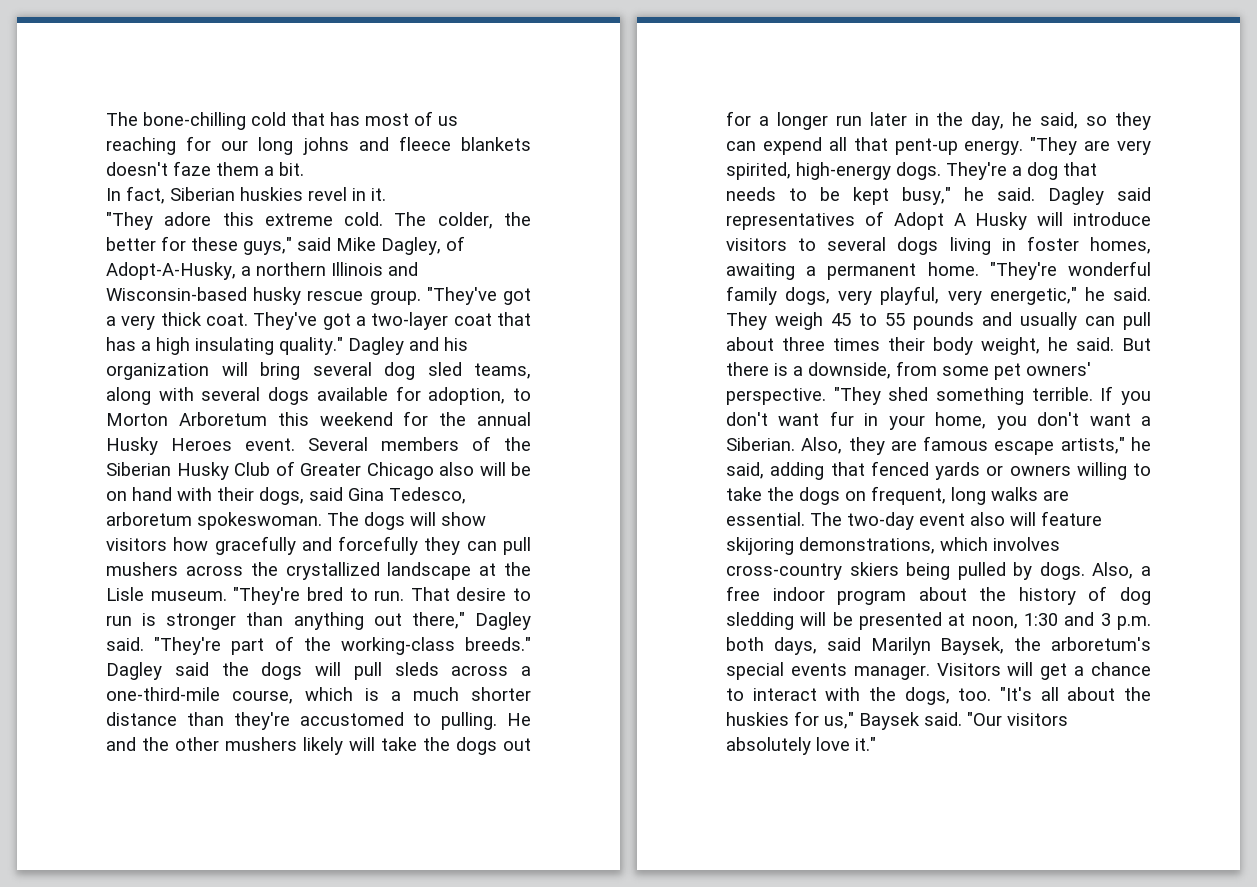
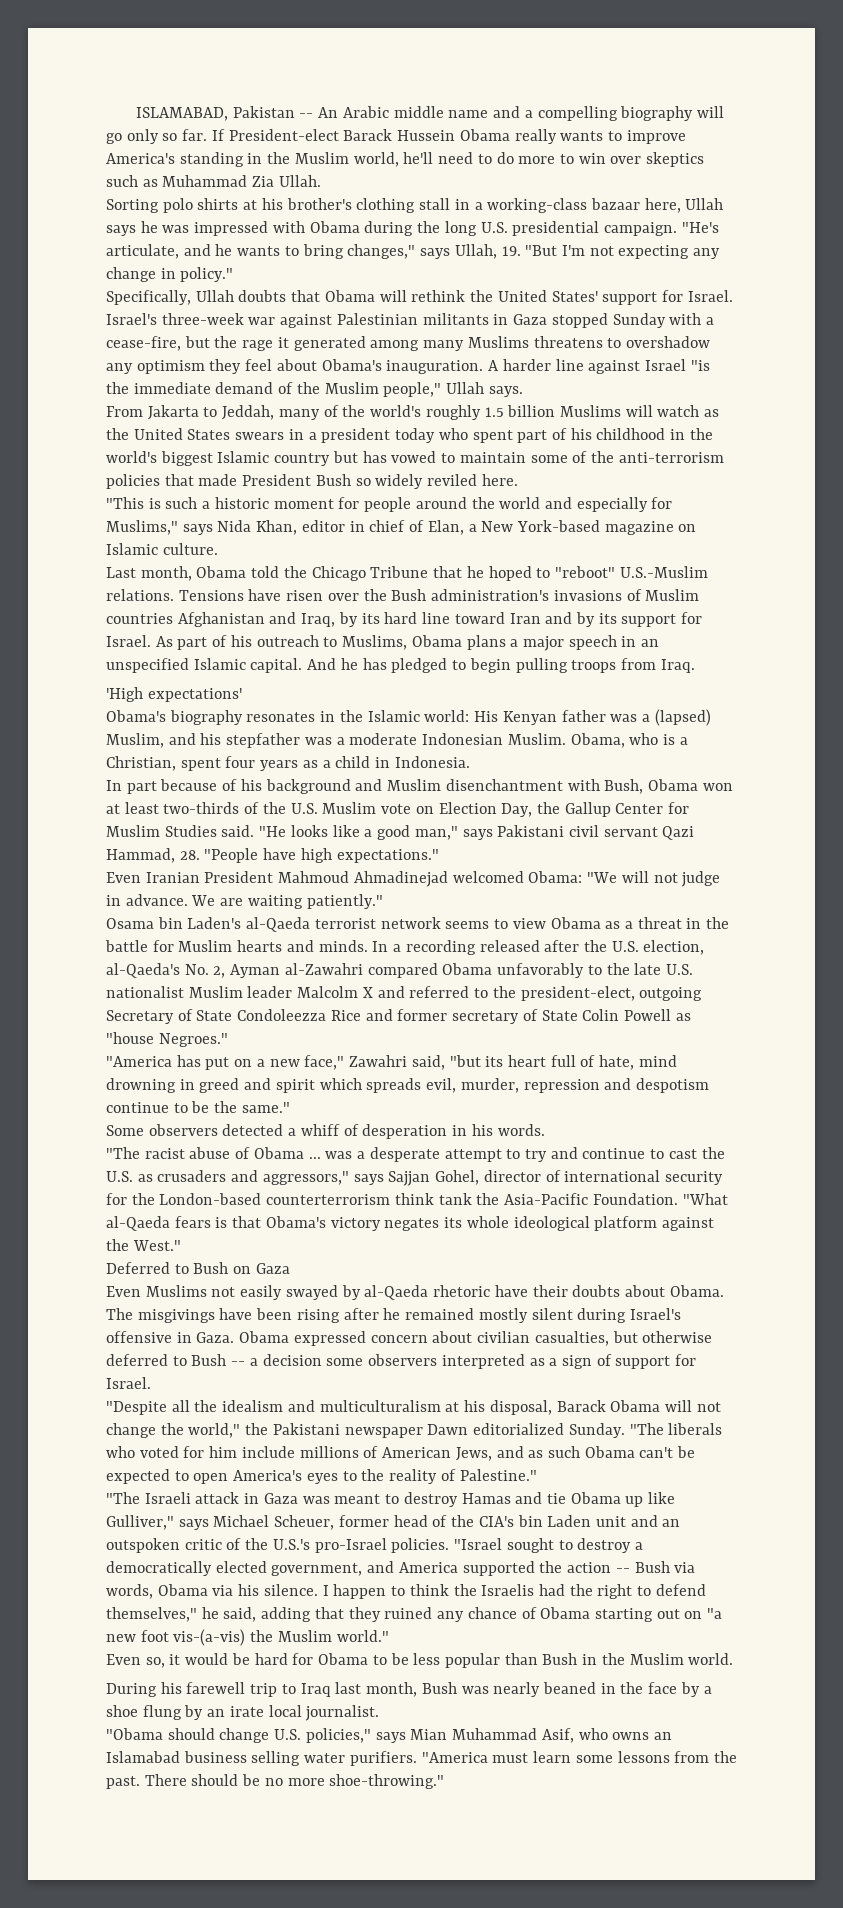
- The bone-chilling cold that has most of us reaching for our long johns and fleece blankets doesn't faze them a bit.
- In fact, Siberian huskies revel in it.
- "They adore this extreme cold. The colder, the better for these guys," said Mike Dagley, of Adopt-A-Husky, a northern Illinois and Wisconsin-based husky rescue group. "They've got a very thick coat. They've got a two-layer coat that has a high insulating quality." Dagley and his organization will bring several dog sled teams, along with several dogs available for adoption, to Morton Arboretum this weekend for the annual Husky Heroes event. Several members of the Siberian Husky Club of Greater Chicago also will be on hand with their dogs, said Gina Tedesco, arboretum spokeswoman. The dogs will show visitors how gracefully and forcefully they can pull mushers across the crystallized landscape at the Lisle museum. "They're bred to run. That desire to run is stronger than anything out there," Dagley said. "They're part of the working-class breeds." Dagley said the dogs will pull sleds across a one-third-mile course, which is a much shorter distance than they're accustomed to pulling. He and the other mushers likely will take the dogs out for a longer run later in the day, he said, so they can expend all that pent-up energy. "They are very spirited, high-energy dogs. They're a dog that needs to be kept busy," he said. Dagley said representatives of Adopt A Husky will introduce visitors to several dogs living in foster homes, awaiting a permanent home. "They're wonderful family dogs, very playful, very energetic," he said. They weigh 45 to 55 pounds and usually can pull about three times their body weight, he said. But there is a downside, from some pet owners' perspective. "They shed something terrible. If you don't want fur in your home, you don't want a Siberian. Also, they are famous escape artists," he said, adding that fenced yards or owners willing to take the dogs on frequent, long walks are essential. The two-day event also will feature skijoring demonstrations, which involves cross-country skiers being pulled by dogs. Also, a free indoor program about the history of dog sledding will be presented at noon, 1:30 and 3 p.m. both days, said Marilyn Baysek, the arboretum's special events manager. Visitors will get a chance to interact with the dogs, too. "It's all about the huskies for us," Baysek said. "Our visitors absolutely love it."
+ ISLAMABAD, Pakistan -- An Arabic middle name and a compelling biography will go only so far. If President-elect Barack Hussein Obama really wants to improve America's standing in the Muslim world, he'll need to do more to win over skeptics such as Muhammad Zia Ullah.
+ Sorting polo shirts at his brother's clothing stall in a working-class bazaar here, Ullah says he was impressed with Obama during the long U.S. presidential campaign. "He's articulate, and he wants to bring changes," says Ullah, 19. "But I'm not expecting any change in policy."
+ Specifically, Ullah doubts that Obama will rethink the United States' support for Israel. Israel's three-week war against Palestinian militants in Gaza stopped Sunday with a cease-fire, but the rage it generated among many Muslims threatens to overshadow any optimism they feel about Obama's inauguration. A harder line against Israel "is the immediate demand of the Muslim people," Ullah says.
+ From Jakarta to Jeddah, many of the world's roughly 1.5 billion Muslims will watch as the United States swears in a president today who spent part of his childhood in the world's biggest Islamic country but has vowed to maintain some of the anti-terrorism policies that made President Bush so widely reviled here.
+ "This is such a historic moment for people around the world and especially for Muslims," says Nida Khan, editor in chief of Elan, a New York-based magazine on Islamic culture.
+ Last month, Obama told the Chicago Tribune that he hoped to "reboot" U.S.-Muslim relations. Tensions have risen over the Bush administration's invasions of Muslim countries Afghanistan and Iraq, by its hard line toward Iran and by its support for Israel. As part of his outreach to Muslims, Obama plans a major speech in an unspecified Islamic capital. And he has pledged to begin pulling troops from Iraq.
+ 'High expectations'
+ Obama's biography resonates in the Islamic world: His Kenyan father was a (lapsed) Muslim, and his stepfather was a moderate Indonesian Muslim. Obama, who is a Christian, spent four years as a child in Indonesia.
+ In part because of his background and Muslim disenchantment with Bush, Obama won at least two-thirds of the U.S. Muslim vote on Election Day, the Gallup Center for Muslim Studies said. "He looks like a good man," says Pakistani civil servant Qazi Hammad, 28. "People have high expectations."
+ Even Iranian President Mahmoud Ahmadinejad welcomed Obama: "We will not judge in advance. We are waiting patiently."
+ Osama bin Laden's al-Qaeda terrorist network seems to view Obama as a threat in the battle for Muslim hearts and minds. In a recording released after the U.S. election, al-Qaeda's No. 2, Ayman al-Zawahri compared Obama unfavorably to the late U.S. nationalist Muslim leader Malcolm X and referred to the president-elect, outgoing Secretary of State Condoleezza Rice and former secretary of State Colin Powell as "house Negroes."
+ "America has put on a new face," Zawahri said, "but its heart full of hate, mind drowning in greed and spirit which spreads evil, murder, repression and despotism continue to be the same."
+ Some observers detected a whiff of desperation in his words.
+ "The racist abuse of Obama ... was a desperate attempt to try and continue to cast the U.S. as crusaders and aggressors," says Sajjan Gohel, director of international security for the London-based counterterrorism think tank the Asia-Pacific Foundation. "What al-Qaeda fears is that Obama's victory negates its whole ideological platform against the West."
+ Deferred to Bush on Gaza
+ Even Muslims not easily swayed by al-Qaeda rhetoric have their doubts about Obama. The misgivings have been rising after he remained mostly silent during Israel's offensive in Gaza. Obama expressed concern about civilian casualties, but otherwise deferred to Bush -- a decision some observers interpreted as a sign of support for Israel.
+ "Despite all the idealism and multiculturalism at his disposal, Barack Obama will not change the world," the Pakistani newspaper Dawn editorialized Sunday. "The liberals who voted for him include millions of American Jews, and as such Obama can't be expected to open America's eyes to the reality of Palestine."
+ "The Israeli attack in Gaza was meant to destroy Hamas and tie Obama up like Gulliver," says Michael Scheuer, former head of the CIA's bin Laden unit and an outspoken critic of the U.S.'s pro-Israel policies. "Israel sought to destroy a democratically elected government, and America supported the action -- Bush via words, Obama via his silence. I happen to think the Israelis had the right to defend themselves," he said, adding that they ruined any chance of Obama starting out on "a new foot vis-(a-vis) the Muslim world."
+ Even so, it would be hard for Obama to be less popular than Bush in the Muslim world.
+ During his farewell trip to Iraq last month, Bush was nearly beaned in the face by a shoe flung by an irate local journalist.
+ "Obama should change U.S. policies," says Mian Muhammad Asif, who owns an Islamabad business selling water purifiers. "America must learn some lessons from the past. There should be no more shoe-throwing."

